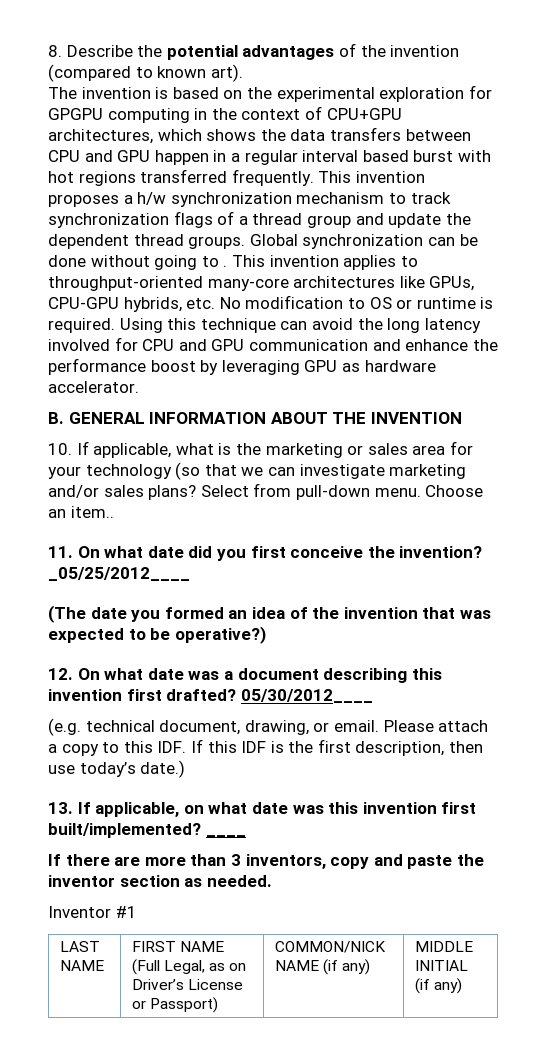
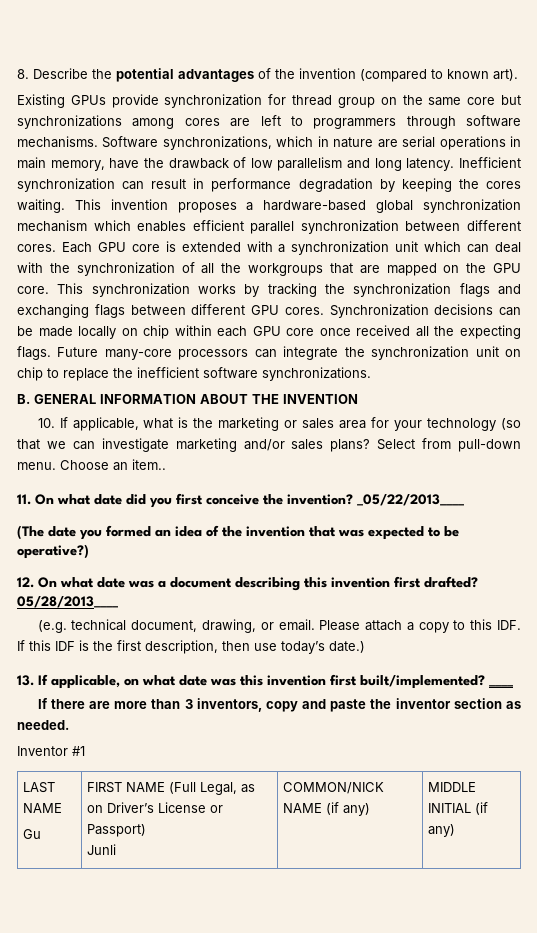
- The invention is based on the experimental exploration for GPGPU computing in the context of CPU+GPU architectures, which shows the data transfers between CPU and GPU happen in a regular interval based burst with hot regions transferred frequently. This invention proposes a h/w synchronization mechanism to track synchronization flags of a thread group and update the dependent thread groups. Global synchronization can be done without going to . This invention applies to throughput-oriented many-core architectures like GPUs, CPU-GPU hybrids, etc. No modification to OS or runtime is required. Using this technique can avoid the long latency involved for CPU and GPU communication and enhance the performance boost by leveraging GPU as hardware accelerator.
+ Existing GPUs provide synchronization for thread group on the same core but synchronizations among cores are left to programmers through software mechanisms. Software synchronizations, which in nature are serial operations in main memory, have the drawback of low parallelism and long latency. Inefficient synchronization can result in performance degradation by keeping the cores waiting. This invention proposes a hardware-based global synchronization mechanism which enables efficient parallel synchronization between different cores. Each GPU core is extended with a synchronization unit which can deal with the synchronization of all the workgroups that are mapped on the GPU core. This synchronization works by tracking the synchronization flags and exchanging flags between different GPU cores. Synchronization decisions can be made locally on chip within each GPU core once received all the expecting flags. Future many-core processors can integrate the synchronization unit on chip to replace the inefficient software synchronizations.
- _05/25/2012____
+ _05/22/2013____
- 05/30/2012____
+ 05/28/2013____
- LAST NAME | FIRST NAME (Full Legal, as on Driver’s License or Passport) | COMMON/NICK NAME (if any) | MIDDLE INITIAL (if any)
+ LAST NAME
+ Gu | FIRST NAME (Full Legal, as on Driver’s License or Passport)
+ Junli | COMMON/NICK NAME (if any) | MIDDLE INITIAL (if any)

